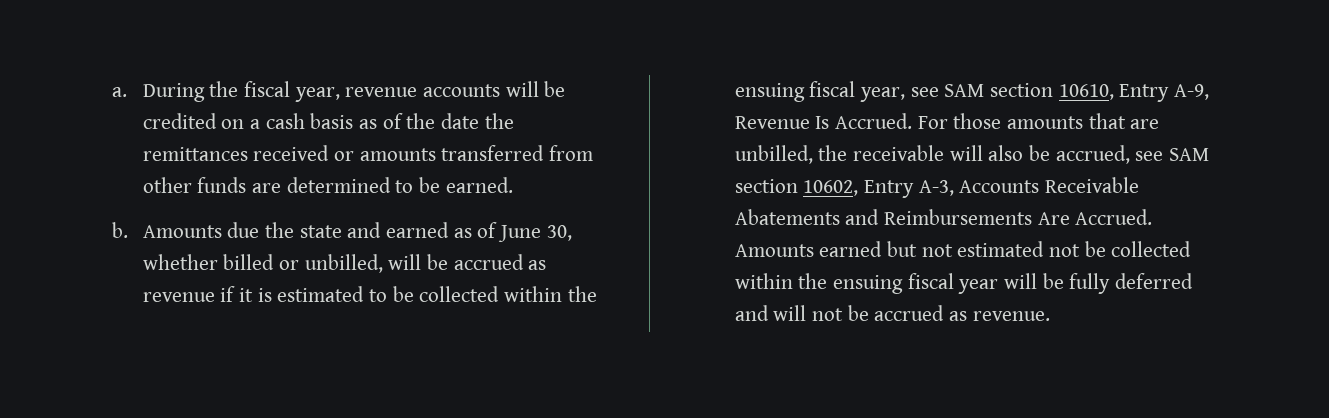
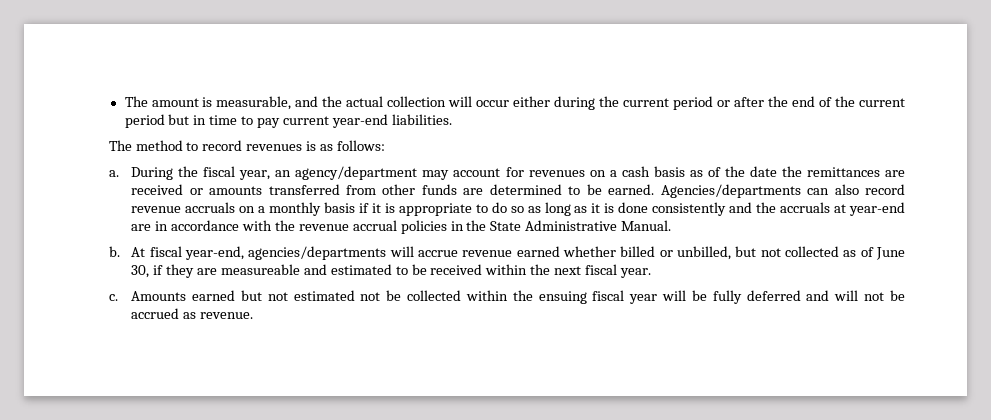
+ The amount is measurable, and the actual collection will occur either during the current period or after the end of the current period but in time to pay current year-end liabilities.
+ The method to record revenues is as follows:
- During the fiscal year, revenue accounts will be credited on a cash basis as of the date the remittances received or amounts transferred from other funds are determined to be earned.
- b. Amounts due the state and earned as of June 30, whether billed or unbilled, will be accrued as revenue if it is estimated to be collected within the ensuing fiscal year, see SAM section 10610, Entry A-9, Revenue Is Accrued. For those amounts that are unbilled, the receivable will also be accrued, see SAM section 10602, Entry A-3, Accounts Receivable Abatements and Reimbursements Are Accrued.
+ During the fiscal year, an agency/department may account for revenues on a cash basis as of the date the remittances are received or amounts transferred from other funds are determined to be earned. Agencies/departments can also record revenue accruals on a monthly basis if it is appropriate to do so as long as it is done consistently and the accruals at year-end are in accordance with the revenue accrual policies in the State Administrative Manual.
+ b. At fiscal year-end, agencies/departments will accrue revenue earned whether billed or unbilled, but not collected as of June 30, if they are measureable and estimated to be received within the next fiscal year.
+ c.

